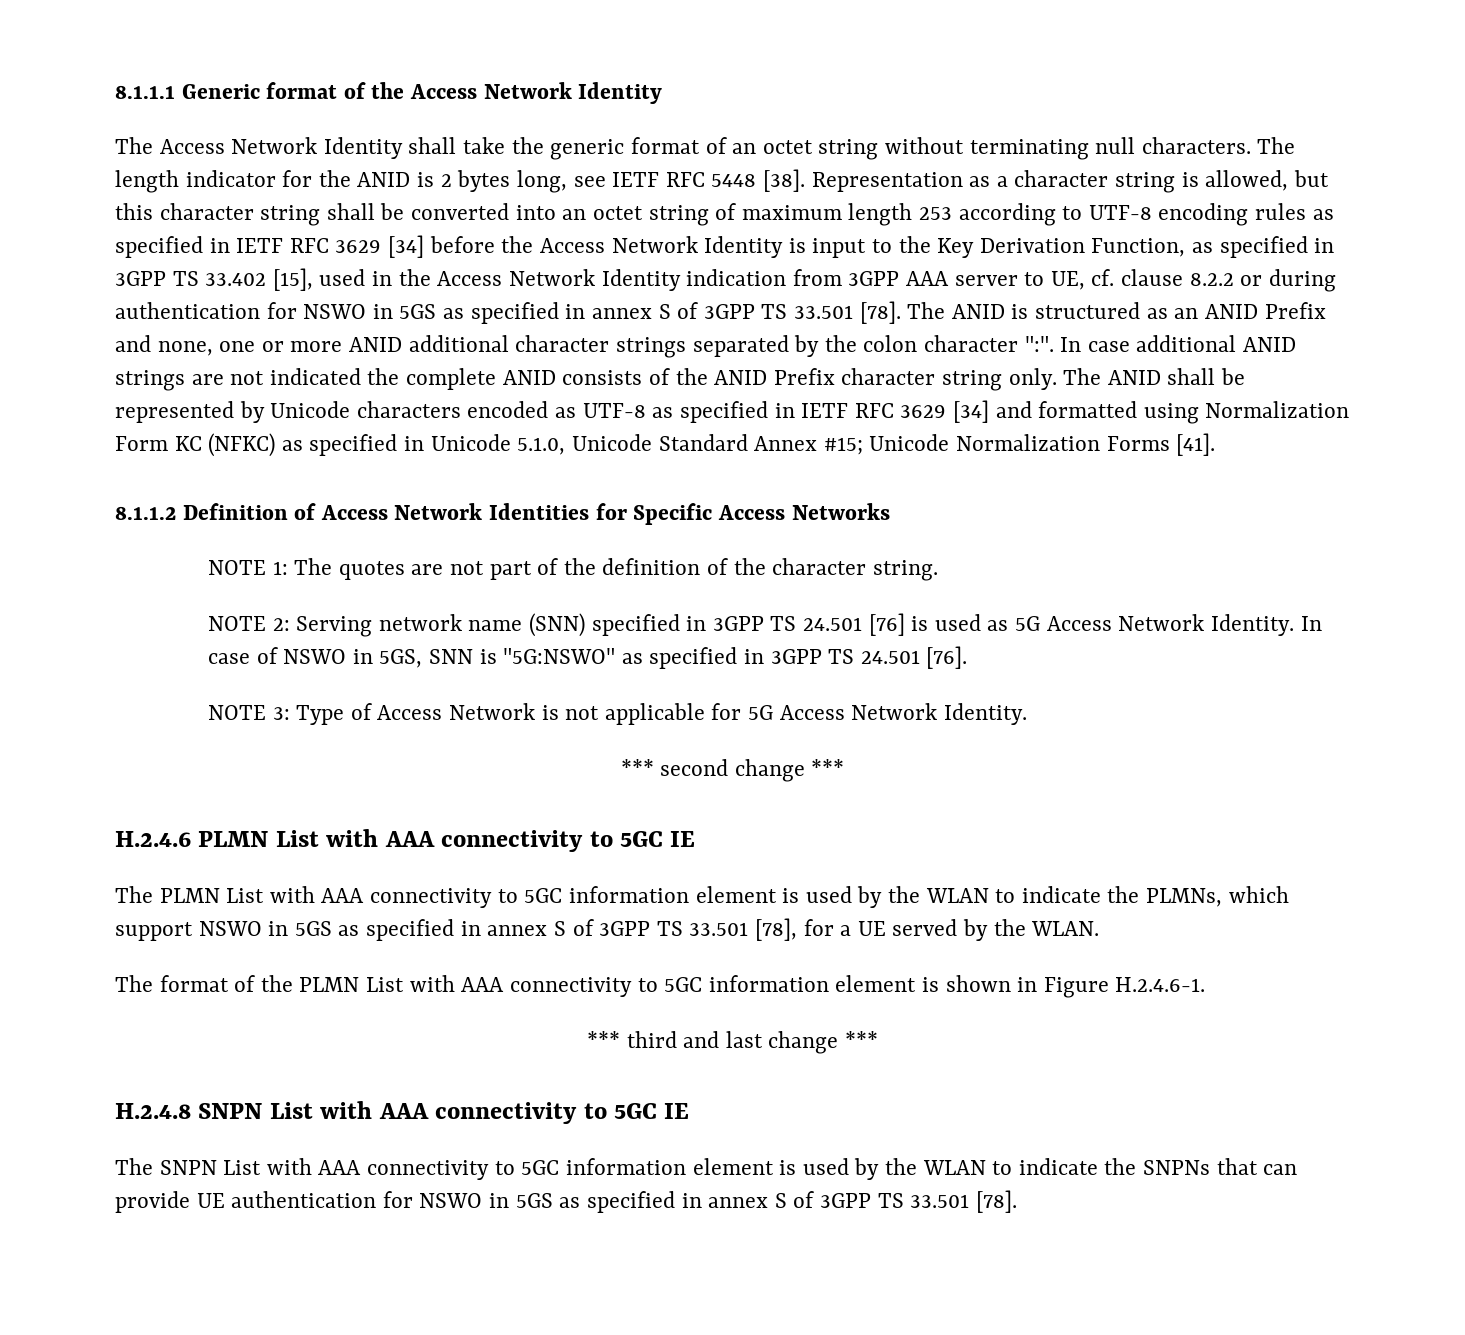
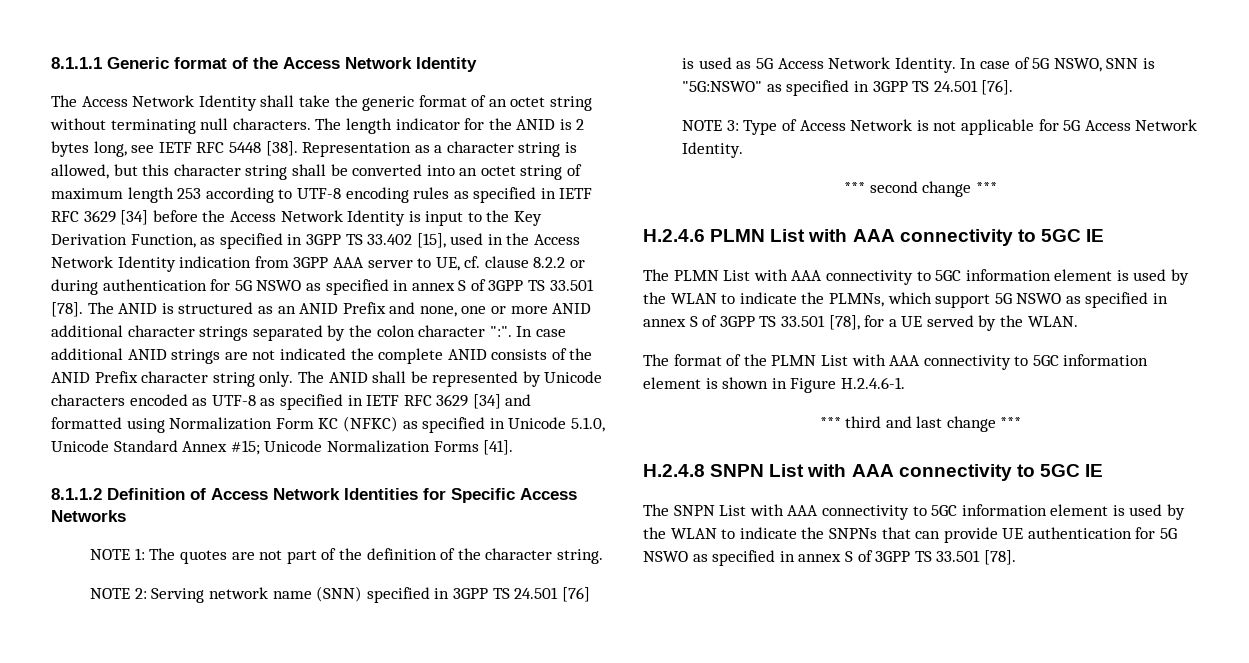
- Representation as a character string is allowed, but this character string shall be converted into an octet string of maximum length 253 according to UTF-8 encoding rules as specified in IETF RFC 3629 [34] before the Access Network Identity is input to the Key Derivation Function, as specified in 3GPP TS 33.402 [15], used in the Access Network Identity indication from 3GPP AAA server to UE, cf. clause 8.2.2 or during authentication for NSWO in 5GS as specified in annex S of 3GPP TS 33.501 [78].
+ Representation as a character string is allowed, but this character string shall be converted into an octet string of maximum length 253 according to UTF-8 encoding rules as specified in IETF RFC 3629 [34] before the Access Network Identity is input to the Key Derivation Function, as specified in 3GPP TS 33.402 [15], used in the Access Network Identity indication from 3GPP AAA server to UE, cf. clause 8.2.2 or during authentication for 5G NSWO as specified in annex S of 3GPP TS 33.501 [78].
- In case of NSWO in 5GS, SNN is "5G:NSWO" as specified in 3GPP TS 24.501 [76].
+ In case of 5G NSWO, SNN is "5G:NSWO" as specified in 3GPP TS 24.501 [76].
- The PLMN List with AAA connectivity to 5GC information element is used by the WLAN to indicate the PLMNs, which support NSWO in 5GS as specified in annex S of 3GPP TS 33.501 [78], for a UE served by the WLAN.
+ The PLMN List with AAA connectivity to 5GC information element is used by the WLAN to indicate the PLMNs, which support 5G NSWO as specified in annex S of 3GPP TS 33.501 [78], for a UE served by the WLAN.
- The SNPN List with AAA connectivity to 5GC information element is used by the WLAN to indicate the SNPNs that can provide UE authentication for NSWO in 5GS as specified in annex S of 3GPP TS 33.501 [78].
+ The SNPN List with AAA connectivity to 5GC information element is used by the WLAN to indicate the SNPNs that can provide UE authentication for 5G NSWO as specified in annex S of 3GPP TS 33.501 [78].

